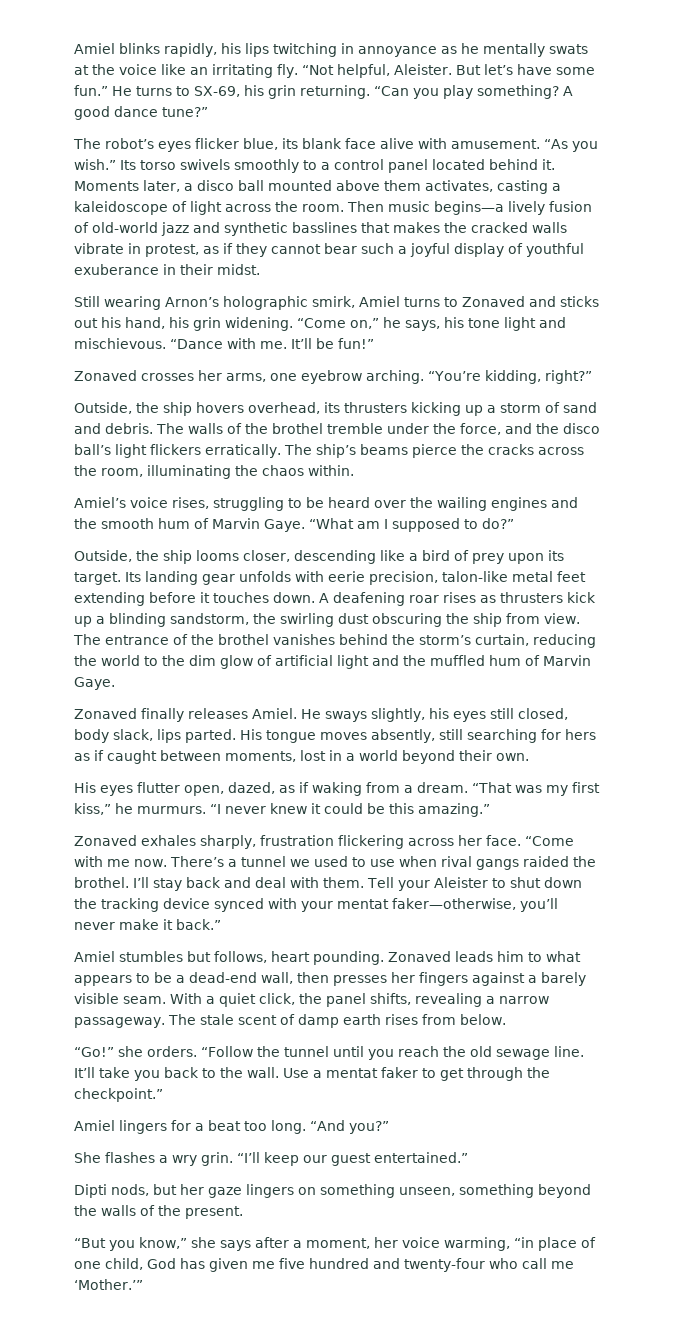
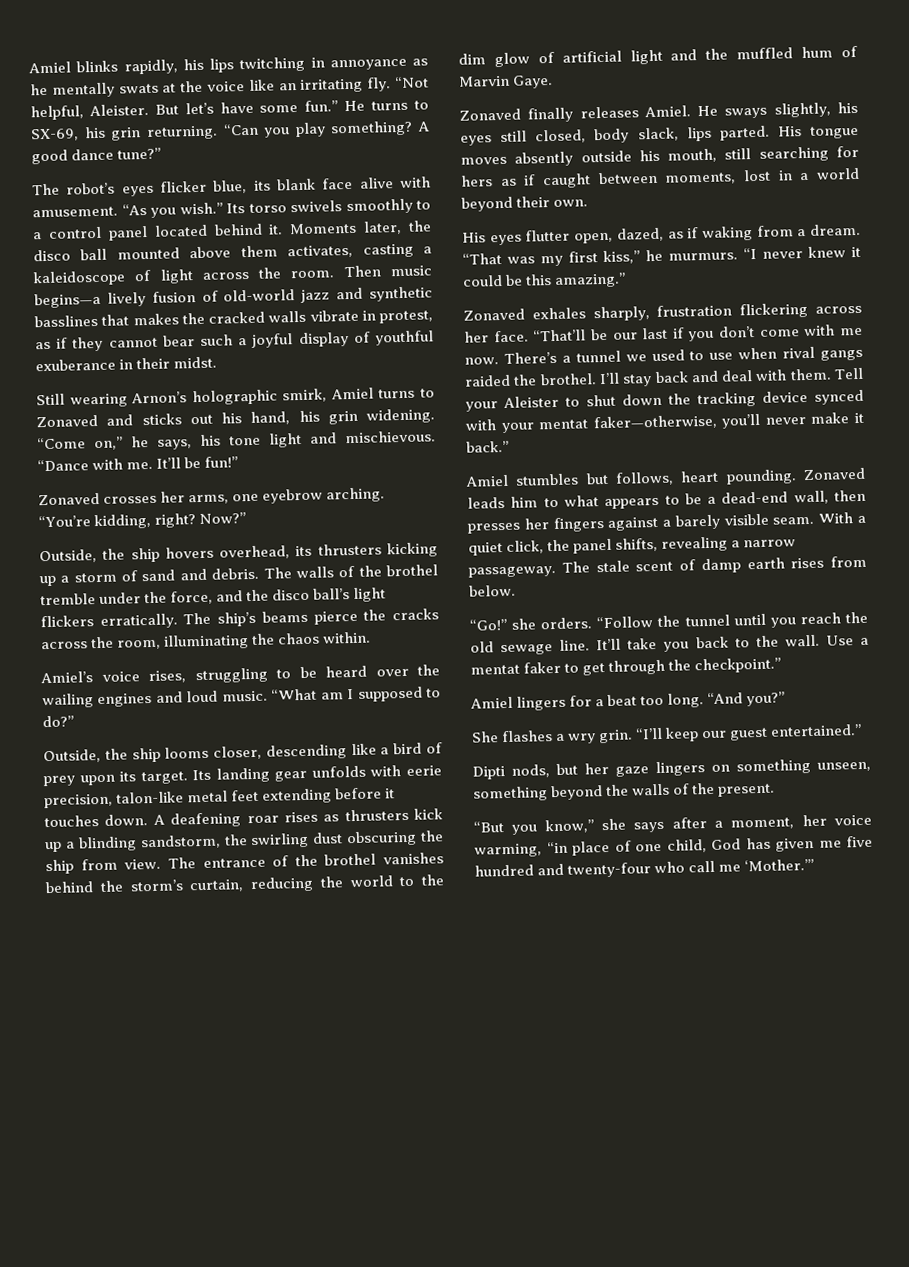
- Moments later, a disco ball mounted above them activates, casting a kaleidoscope of light across the room.
+ Moments later, the disco ball mounted above them activates, casting a kaleidoscope of light across the room.
- “You’re kidding, right?”
+ “You’re kidding, right? Now?”
- Amiel’s voice rises, struggling to be heard over the wailing engines and the smooth hum of Marvin Gaye.
+ Amiel’s voice rises, struggling to be heard over the wailing engines and loud music.
- His tongue moves absently, still searching for hers as if caught between moments, lost in a world beyond their own.
+ His tongue moves absently outside his mouth, still searching for hers as if caught between moments, lost in a world beyond their own.
- “Come with me now.
+ “That’ll be our last if you don’t come with me now.

